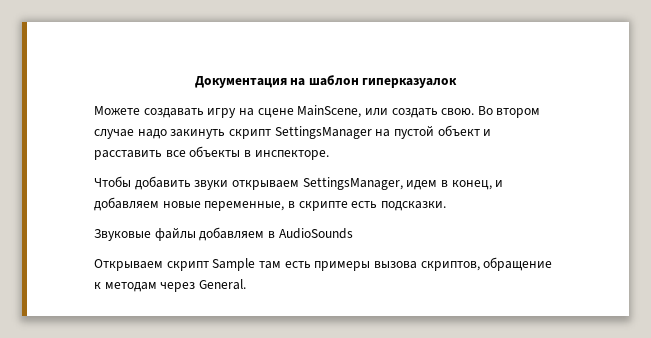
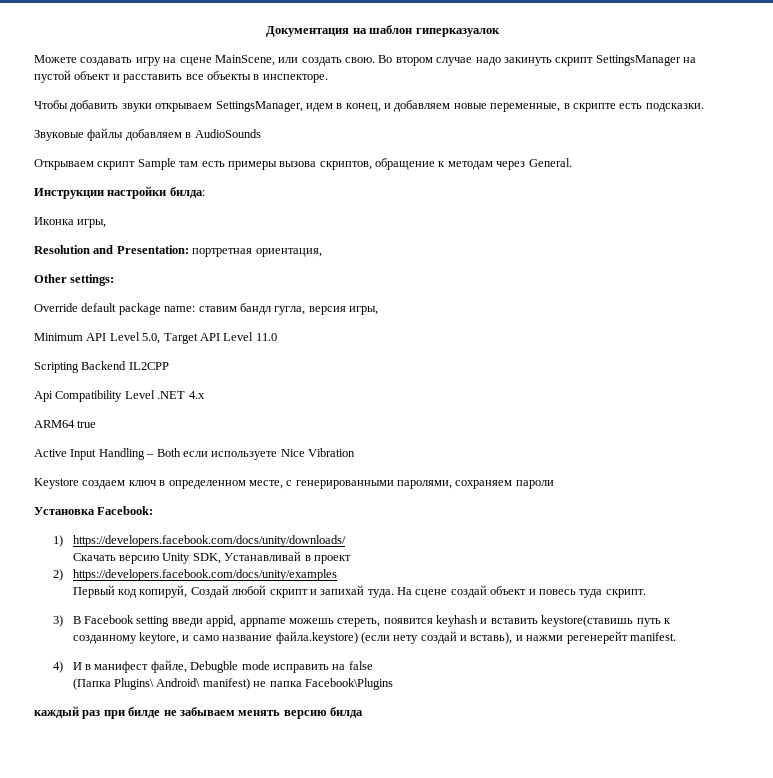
+ Инструкции настройки билда:
+ Иконка игры,
+ Resolution and Presentation: портретная ориентация,
+ Other settings:
+ Override default package name: ставим бандл гугла, версия игры,
+ Minimum API Level 5.0, Target API Level 11.0
+ Scripting Backend IL2CPP
+ Api Compatibility Level .NET 4.x
+ ARM64 true
+ Active Input Handling – Both если используете Nice Vibration
+ Keystore создаем ключ в определенном месте, с генерированными паролями, сохраняем пароли
+ Установка Facebook:
+ 1) https://developers.facebook.com/docs/unity/downloads/
+ Скачать версию Unity SDK, Устанавливай в проект
+ 2) https://developers.facebook.com/docs/unity/examples
+ Первый код копируй, Создай любой скрипт и запихай туда. На сцене создай объект и повесь туда скрипт.
+ 3) В Facebook setting введи appid, appname можешь стереть, появится keyhash и вставить keystore(ставишь путь к созданному keytore, и само название файла.keystore) (если нету создай и вставь), и нажми регенерейт manifest.
+ 4) И в манифест файле, Debugble mode исправить на false
+ (Папка Plugins\ Android\ manifest) не папка Facebook\Plugins
+ каждый раз при билде не забываем менять версию билда

